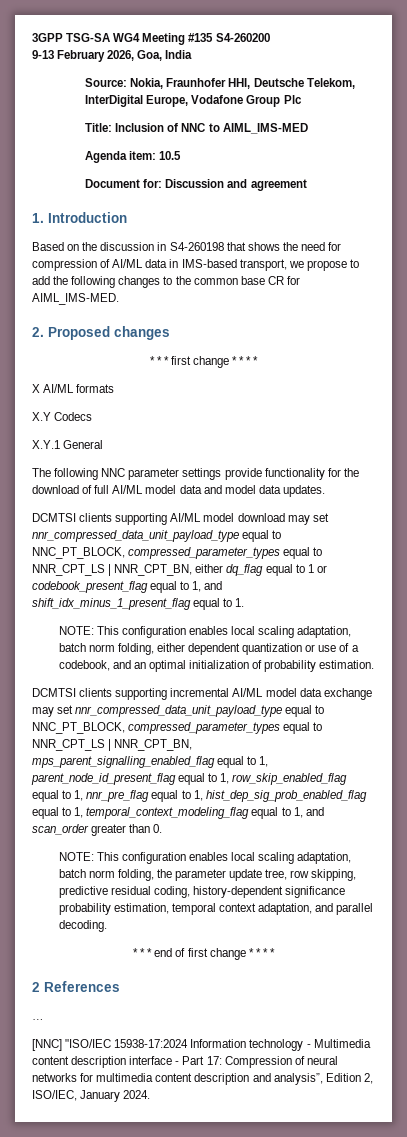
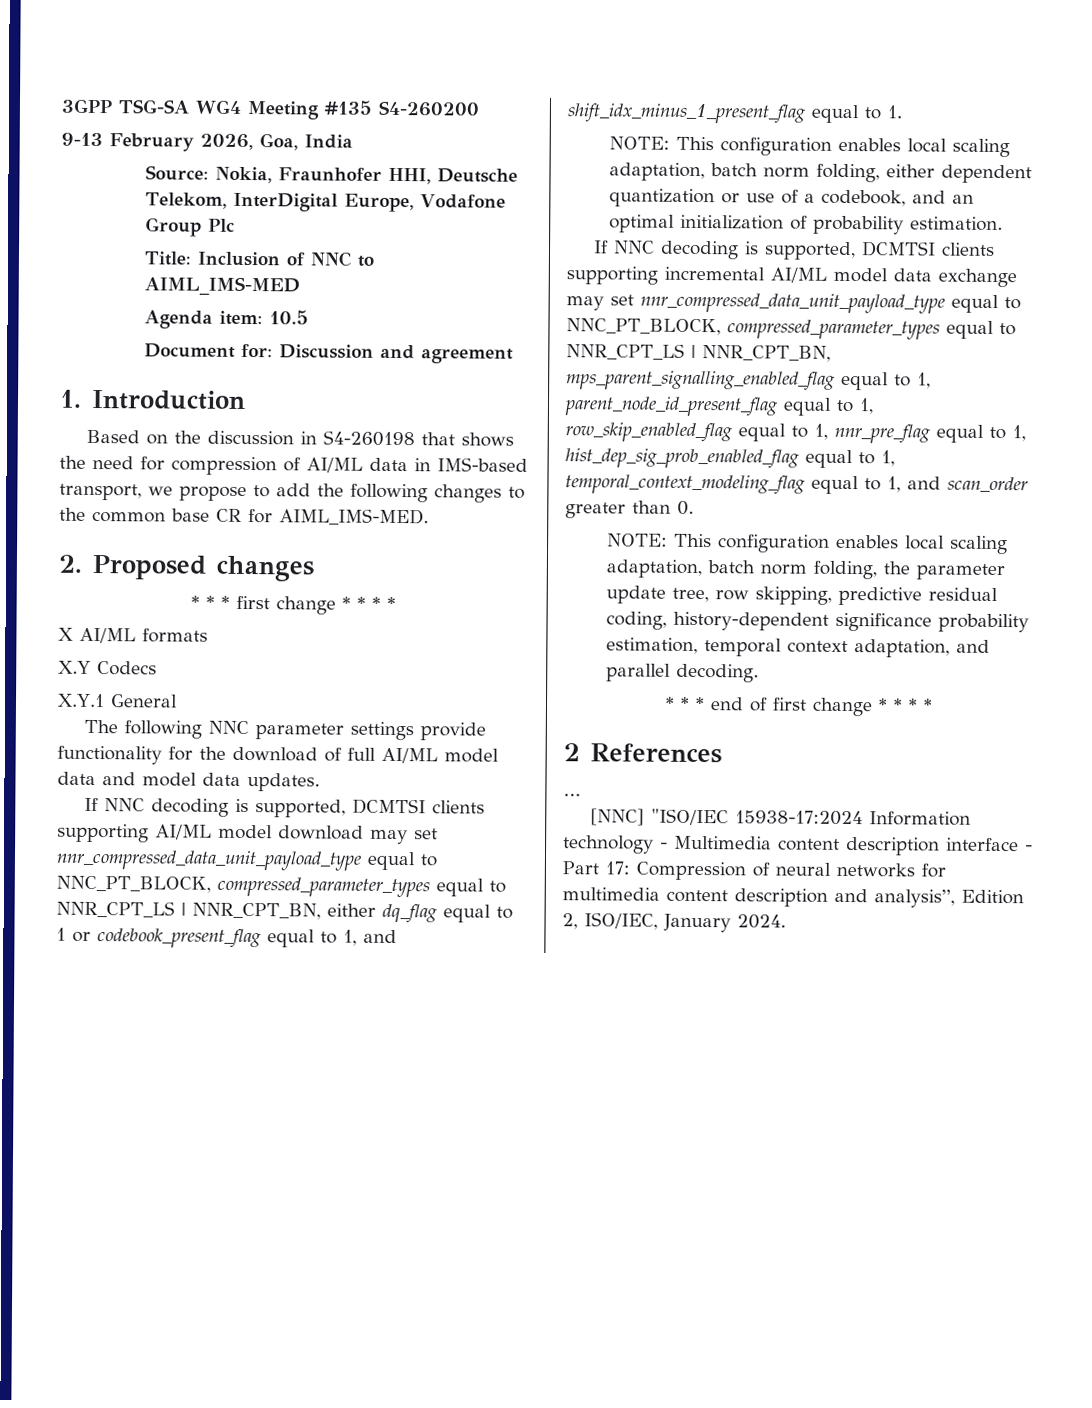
- DCMTSI clients supporting AI/ML model download may set nnr_compressed_data_unit_payload_type equal to NNC_PT_BLOCK, compressed_parameter_types equal to NNR_CPT_LS | NNR_CPT_BN, either dq_flag equal to 1 or codebook_present_flag equal to 1, and shift_idx_minus_1_present_flag equal to 1.
+ If NNC decoding is supported, DCMTSI clients supporting AI/ML model download may set nnr_compressed_data_unit_payload_type equal to NNC_PT_BLOCK, compressed_parameter_types equal to NNR_CPT_LS | NNR_CPT_BN, either dq_flag equal to 1 or codebook_present_flag equal to 1, and shift_idx_minus_1_present_flag equal to 1.
- DCMTSI clients supporting incremental AI/ML model data exchange may set nnr_compressed_data_unit_payload_type equal to NNC_PT_BLOCK, compressed_parameter_types equal to NNR_CPT_LS | NNR_CPT_BN, mps_parent_signalling_enabled_flag equal to 1, parent_node_id_present_flag equal to 1, row_skip_enabled_flag equal to 1, nnr_pre_flag equal to 1, hist_dep_sig_prob_enabled_flag equal to 1, temporal_context_modeling_flag equal to 1, and scan_order greater than 0.
+ If NNC decoding is supported, DCMTSI clients supporting incremental AI/ML model data exchange may set nnr_compressed_data_unit_payload_type equal to NNC_PT_BLOCK, compressed_parameter_types equal to NNR_CPT_LS | NNR_CPT_BN, mps_parent_signalling_enabled_flag equal to 1, parent_node_id_present_flag equal to 1, row_skip_enabled_flag equal to 1, nnr_pre_flag equal to 1, hist_dep_sig_prob_enabled_flag equal to 1, temporal_context_modeling_flag equal to 1, and scan_order greater than 0.

